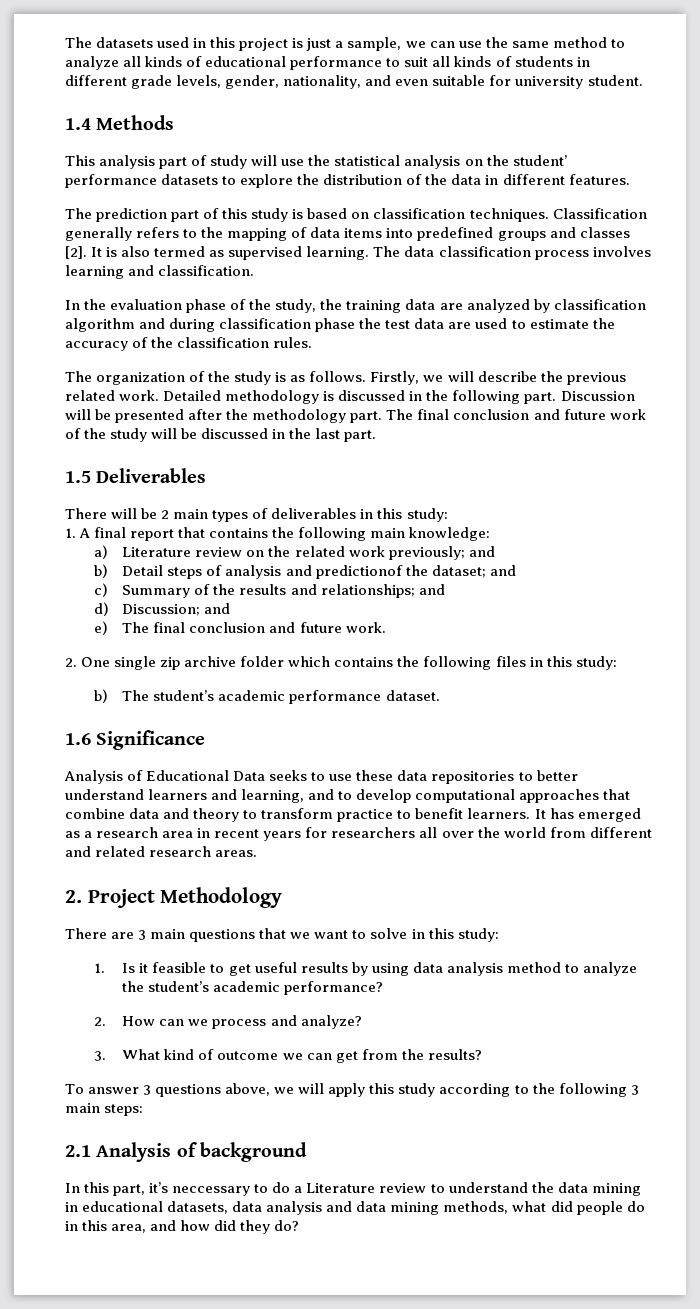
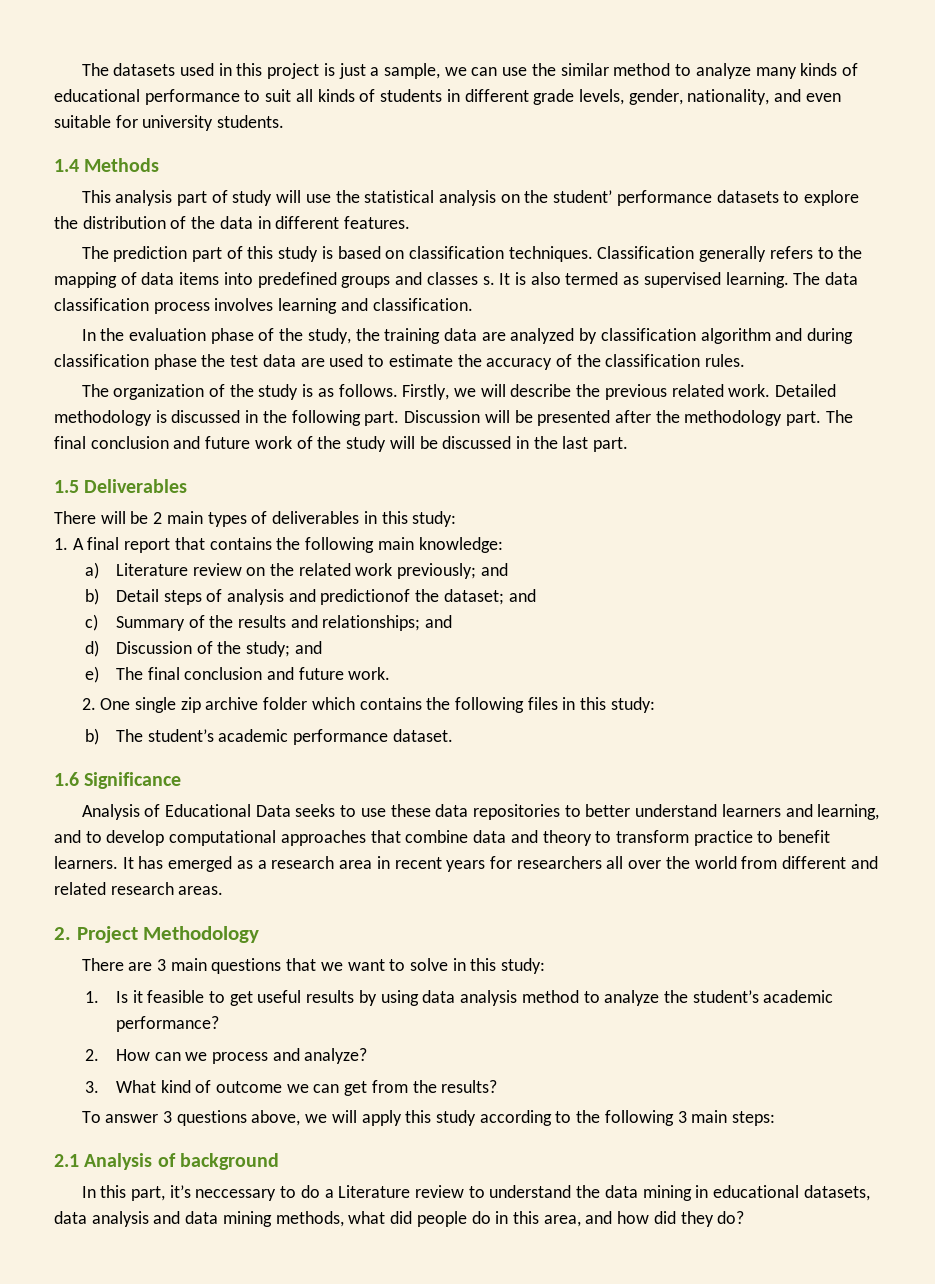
- The datasets used in this project is just a sample, we can use the same method to analyze all kinds of educational performance to suit all kinds of students in different grade levels, gender, nationality, and even suitable for university student.
+ The datasets used in this project is just a sample, we can use the similar method to analyze many kinds of educational performance to suit all kinds of students in different grade levels, gender, nationality, and even suitable for university students.
- Classification generally refers to the mapping of data items into predefined groups and classes [2].
+ Classification generally refers to the mapping of data items into predefined groups and classes s.
- d) Discussion; and
+ d) Discussion of the study; and

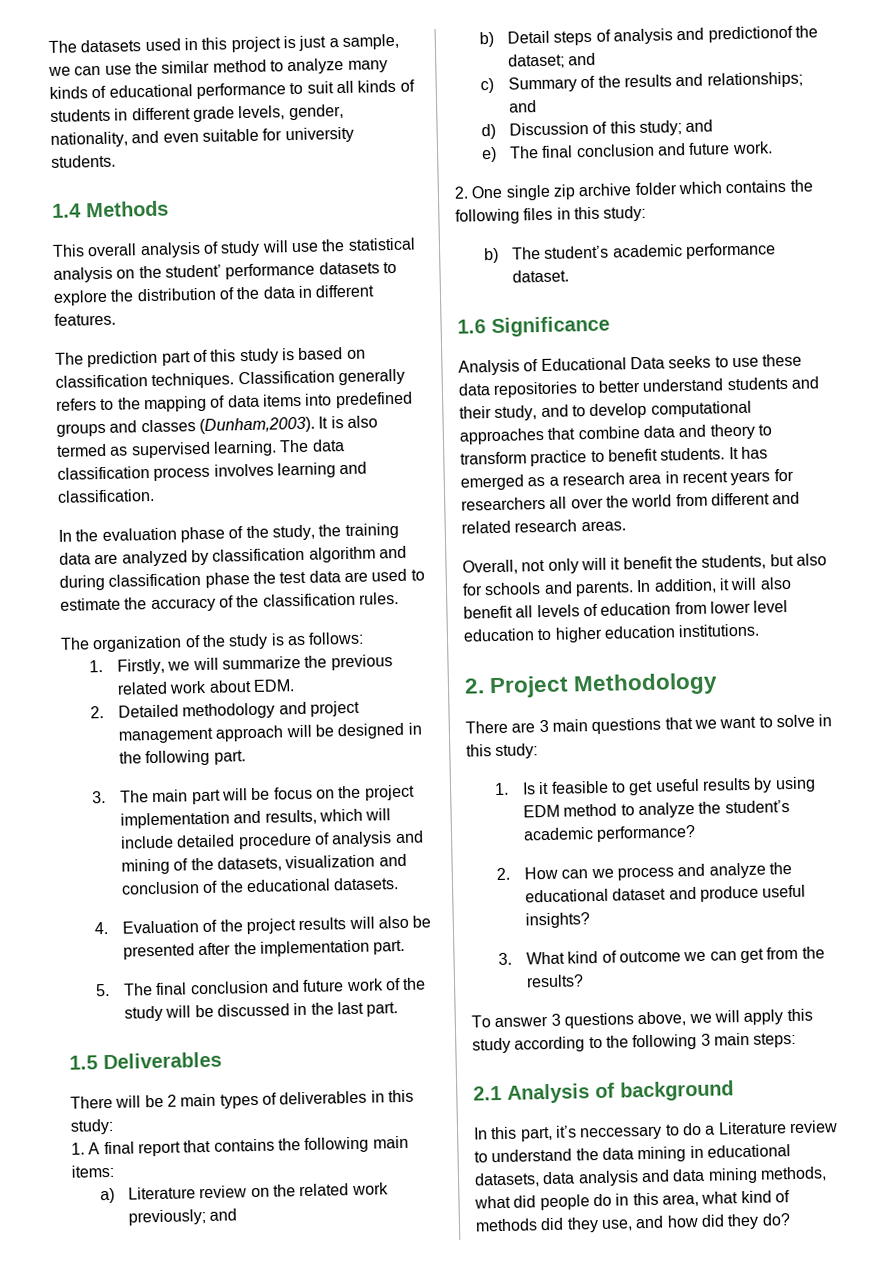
- This analysis part of study will use the statistical analysis on the student’ performance datasets to explore the distribution of the data in different features.
+ This overall analysis of study will use the statistical analysis on the student’ performance datasets to explore the distribution of the data in different features.
- Classification generally refers to the mapping of data items into predefined groups and classes s.
+ Classification generally refers to the mapping of data items into predefined groups and classes (Dunham,2003).
- The organization of the study is as follows. Firstly, we will describe the previous related work. Detailed methodology is discussed in the following part. Discussion will be presented after the methodology part. The final conclusion and future work of the study will be discussed in the last part.
+ The organization of the study is as follows:
+ 1. Firstly, we will summarize the previous related work about EDM.
+ 2. Detailed methodology and project management approach will be designed in the following part.
+ 3. The main part will be focus on the project implementation and results, which will include detailed procedure of analysis and mining of the datasets, visualization and conclusion of the educational datasets.
+ 4. Evaluation of the project results will also be presented after the implementation part.
+ 5. The final conclusion and future work of the study will be discussed in the last part.
- 1. A final report that contains the following main knowledge:
+ 1. A final report that contains the following main items:
- d) Discussion of the study; and
+ d) Discussion of this study; and
- Analysis of Educational Data seeks to use these data repositories to better understand learners and learning, and to develop computational approaches that combine data and theory to transform practice to benefit learners.
+ Analysis of Educational Data seeks to use these data repositories to better understand students and their study, and to develop computational approaches that combine data and theory to transform practice to benefit students.
+ Overall, not only will it benefit the students, but also for schools and parents. In addition, it will also benefit all levels of education from lower level education to higher education institutions.
- 1. Is it feasible to get useful results by using data analysis method to analyze the student’s academic performance?
+ 1. Is it feasible to get useful results by using EDM method to analyze the student’s academic performance?
- 2. How can we process and analyze?
+ 2. How can we process and analyze the educational dataset and produce useful insights?
- In this part, it’s neccessary to do a Literature review to understand the data mining in educational datasets, data analysis and data mining methods, what did people do in this area, and how did they do?
+ In this part, it’s neccessary to do a Literature review to understand the data mining in educational datasets, data analysis and data mining methods, what did people do in this area, what kind of methods did they use, and how did they do?

